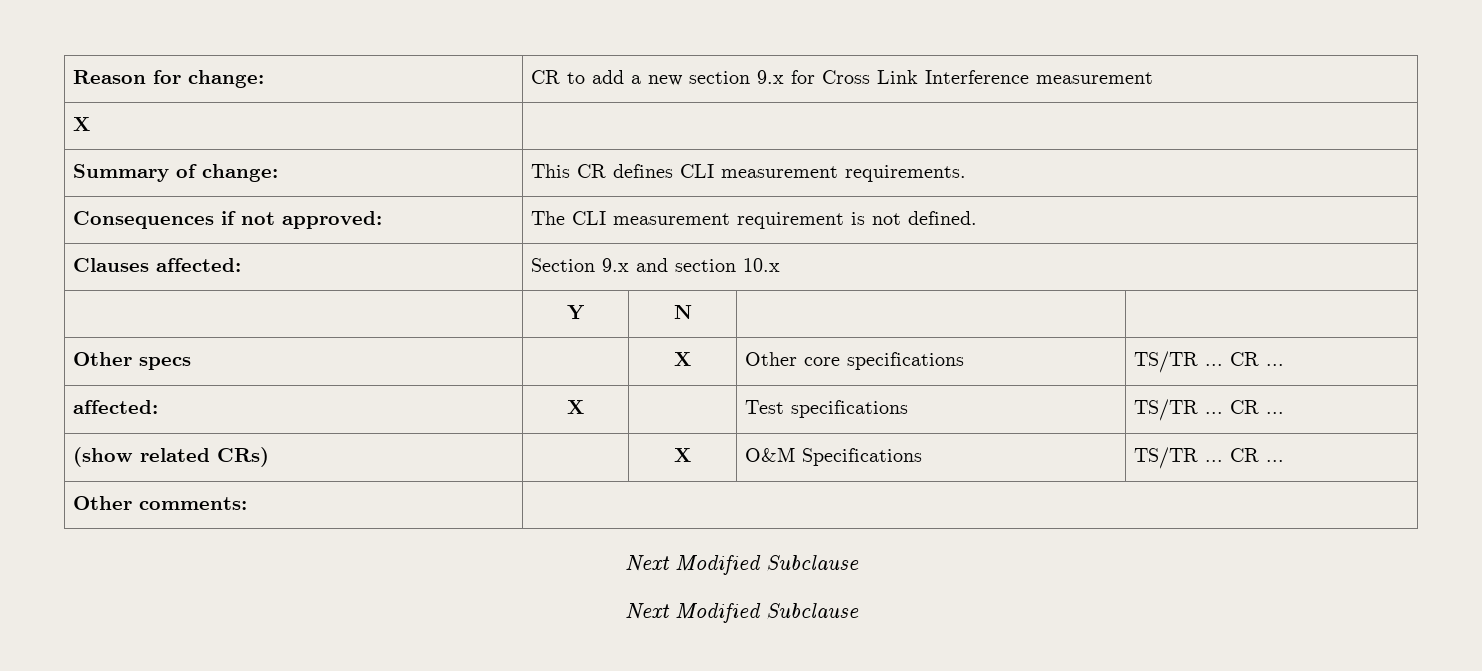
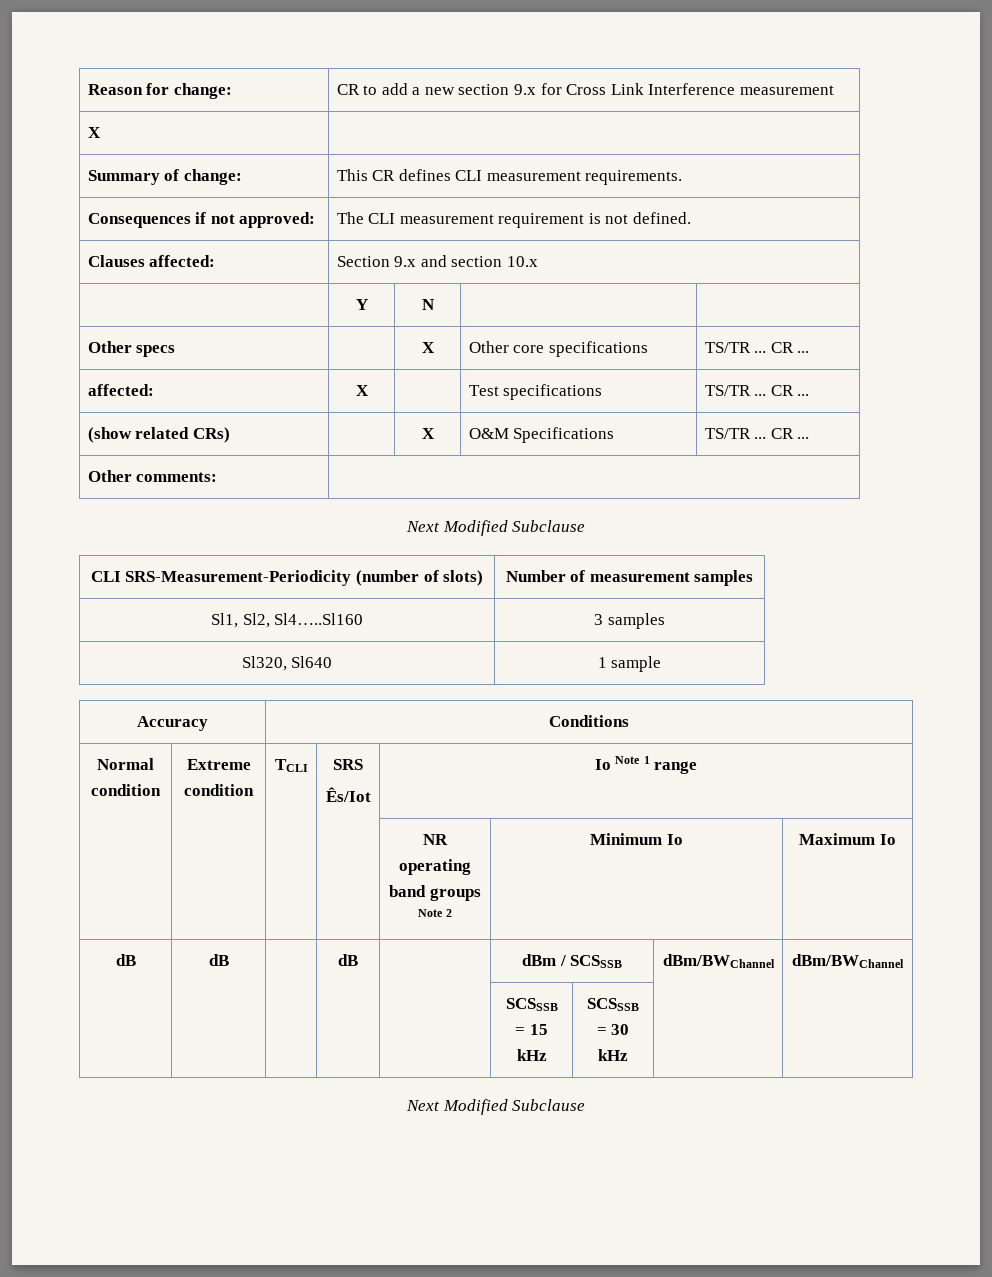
+ CLI SRS-Measurement-Periodicity (number of slots) | Number of measurement samples
+ Sl1, Sl2, Sl4…..Sl160 | 3 samples
+ Sl320, Sl640 | 1 sample
+ Accuracy | Conditions
+ Normal condition | Extreme condition | TCLI | SRS
+ Ês/Iot | Io Note 1 range
+ | | | | NR operating band groups Note 2 | Minimum Io | Maximum Io
+ dB | dB | | dB | | dBm / SCSSSB | dBm/BWChannel | dBm/BWChannel
+ | | | | | SCSSSB = 15 kHz | SCSSSB = 30 kHz | |

